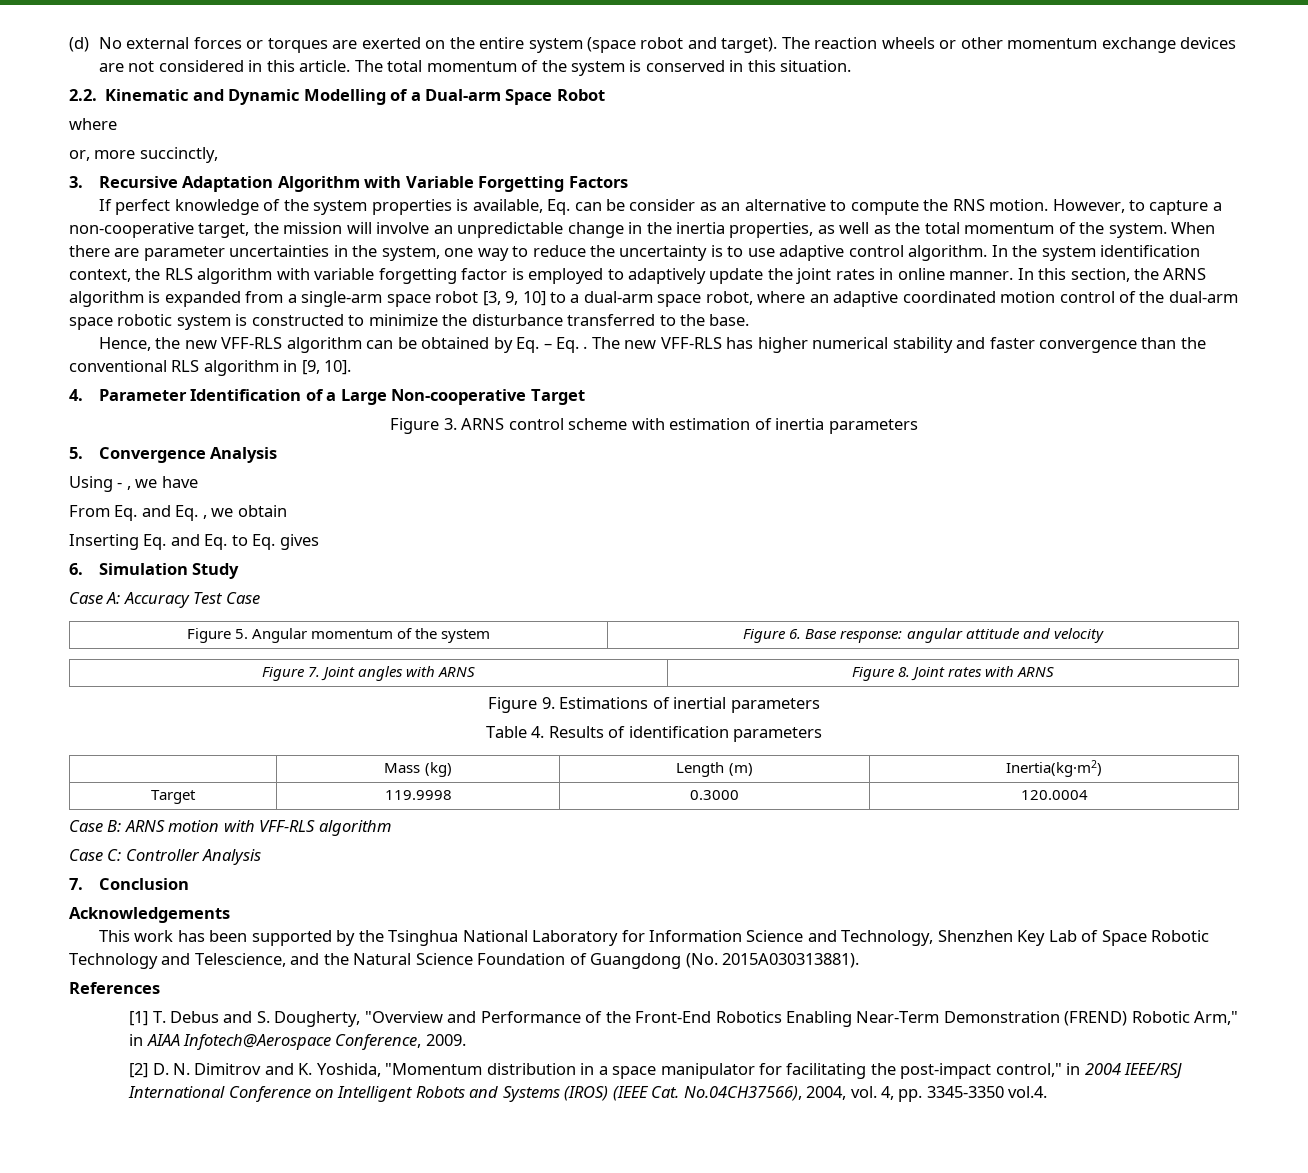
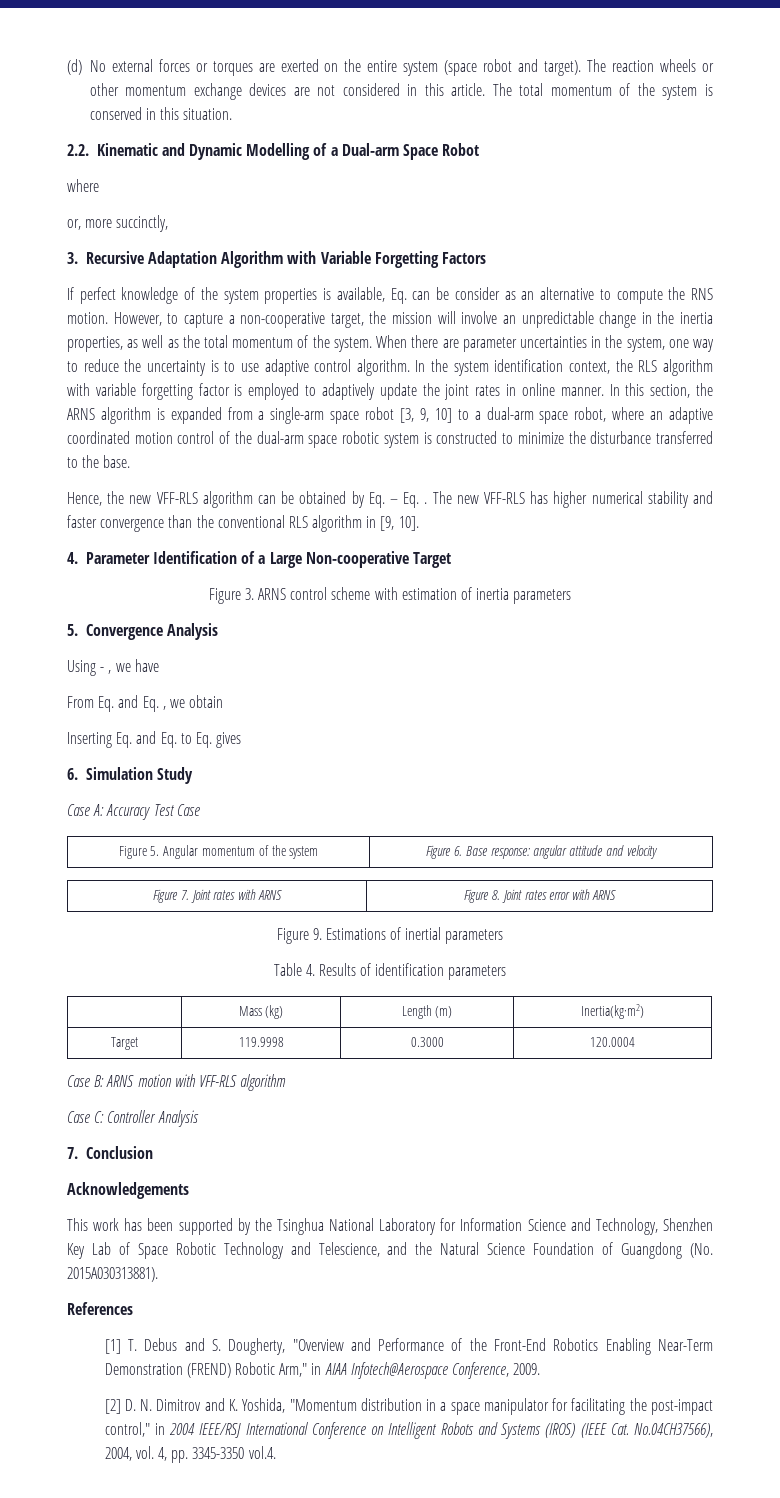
- Figure 7. Joint angles with ARNS | Figure 8. Joint rates with ARNS
+ Figure 7. Joint rates with ARNS | Figure 8. Joint rates error with ARNS

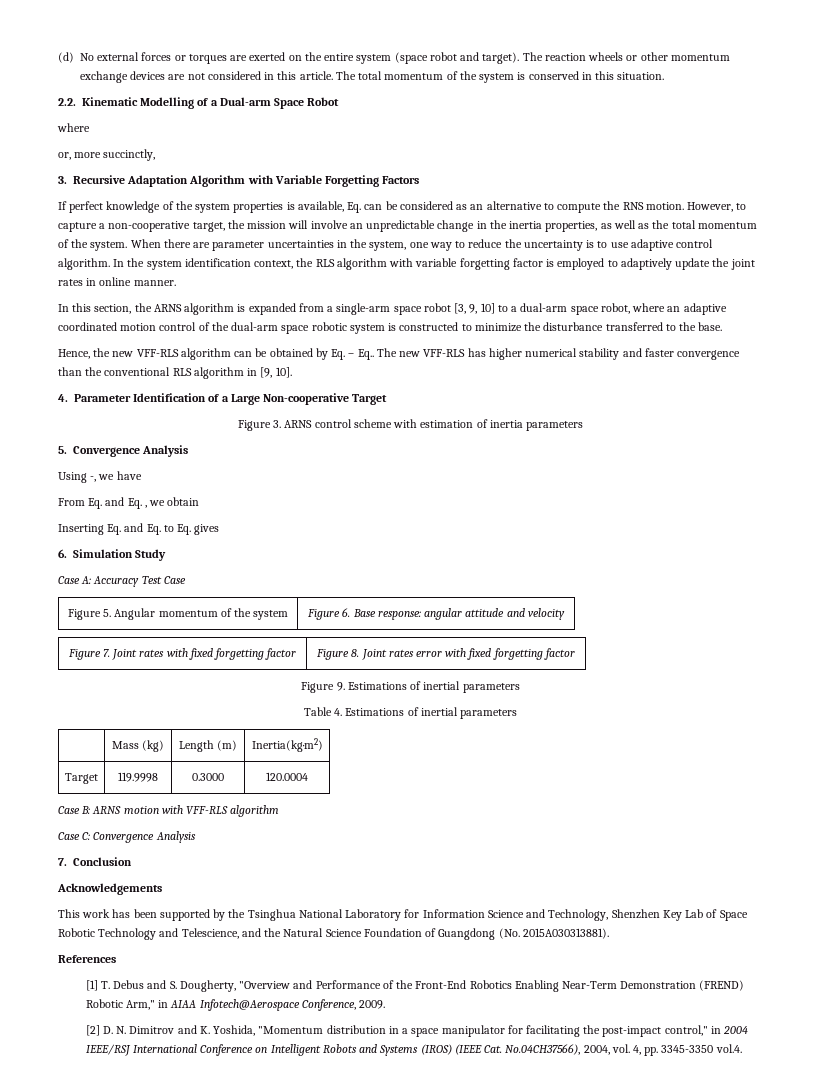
- 2.2. Kinematic and Dynamic Modelling of a Dual-arm Space Robot
+ 2.2. Kinematic Modelling of a Dual-arm Space Robot
- If perfect knowledge of the system properties is available, Eq. can be consider as an alternative to compute the RNS motion.
+ If perfect knowledge of the system properties is available, Eq. can be considered as an alternative to compute the RNS motion.
- In the system identification context, the RLS algorithm with variable forgetting factor is employed to adaptively update the joint rates in online manner. In this section, the ARNS algorithm is expanded from a single-arm space robot [3, 9, 10] to a dual-arm space robot, where an adaptive coordinated motion control of the dual-arm space robotic system is constructed to minimize the disturbance transferred to the base.
+ In the system identification context, the RLS algorithm with variable forgetting factor is employed to adaptively update the joint rates in online manner.
+ In this section, the ARNS algorithm is expanded from a single-arm space robot [3, 9, 10] to a dual-arm space robot, where an adaptive coordinated motion control of the dual-arm space robotic system is constructed to minimize the disturbance transferred to the base.
- Hence, the new VFF-RLS algorithm can be obtained by Eq. – Eq. .
+ Hence, the new VFF-RLS algorithm can be obtained by Eq. – Eq..
- Using - , we have
+ Using -, we have
- Figure 7. Joint rates with ARNS | Figure 8. Joint rates error with ARNS
+ Figure 7. Joint rates with fixed forgetting factor | Figure 8. Joint rates error with fixed forgetting factor
- Table 4. Results of identification parameters
+ Table 4. Estimations of inertial parameters
- Case C: Controller Analysis
+ Case C: Convergence Analysis

